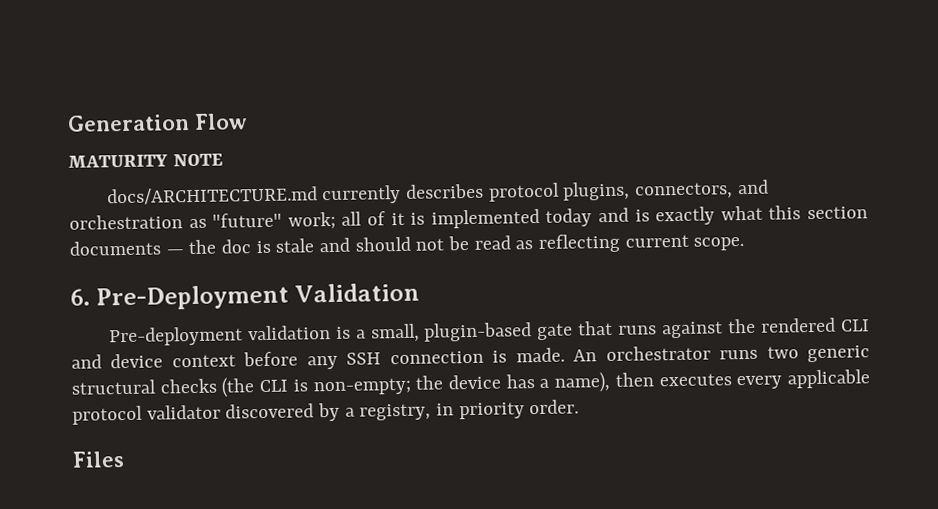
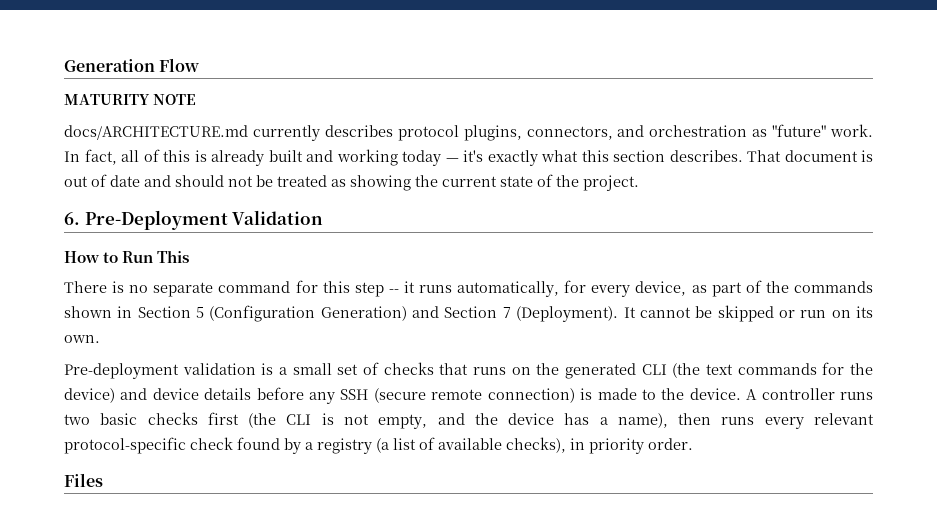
- docs/ARCHITECTURE.md currently describes protocol plugins, connectors, and orchestration as "future" work; all of it is implemented today and is exactly what this section documents — the doc is stale and should not be read as reflecting current scope.
+ docs/ARCHITECTURE.md currently describes protocol plugins, connectors, and orchestration as "future" work. In fact, all of this is already built and working today — it's exactly what this section describes. That document is out of date and should not be treated as showing the current state of the project.
  6. Pre-Deployment Validation
- Pre-deployment validation is a small, plugin-based gate that runs against the rendered CLI and device context before any SSH connection is made. An orchestrator runs two generic structural checks (the CLI is non-empty; the device has a name), then executes every applicable protocol validator discovered by a registry, in priority order.
+ How to Run This
+ There is no separate command for this step -- it runs automatically, for every device, as part of the commands shown in Section 5 (Configuration Generation) and Section 7 (Deployment). It cannot be skipped or run on its own.
+ Pre-deployment validation is a small set of checks that runs on the generated CLI (the text commands for the device) and device details before any SSH (secure remote connection) is made to the device. A controller runs two basic checks first (the CLI is not empty, and the device has a name), then runs every relevant protocol-specific check found by a registry (a list of available checks), in priority order.

